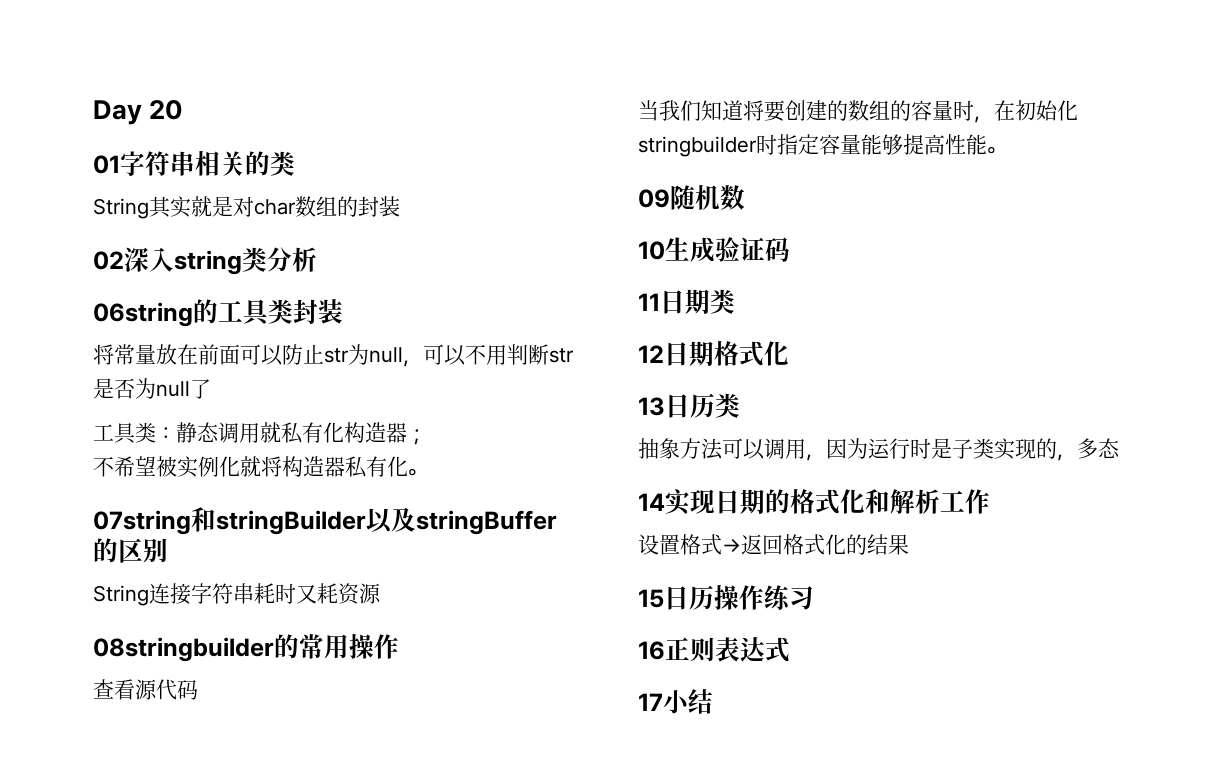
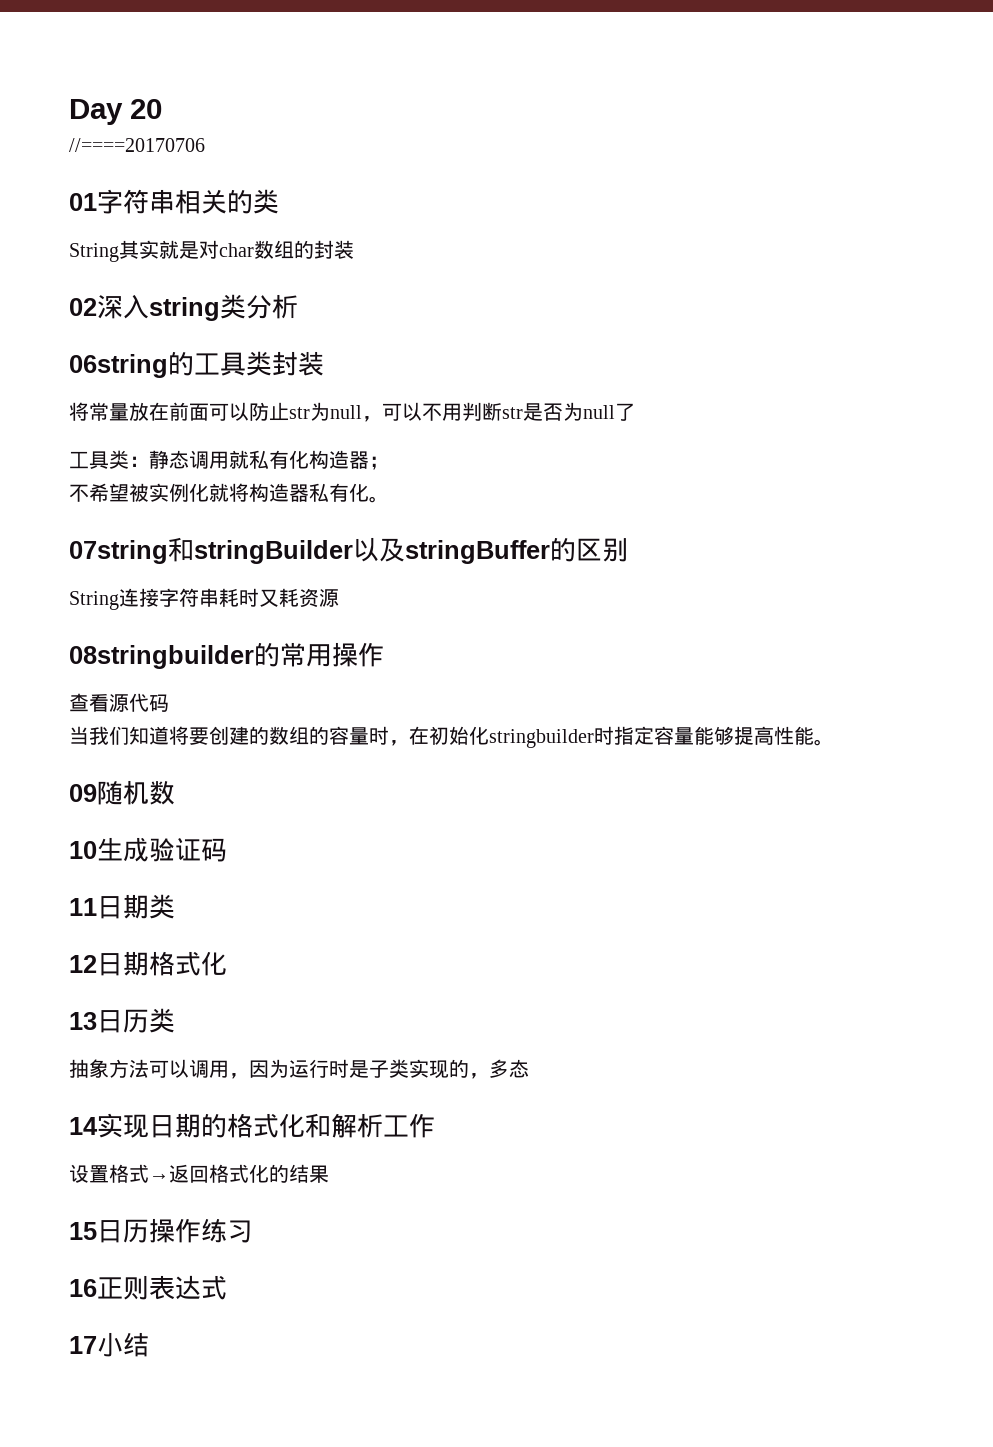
+ //====20170706

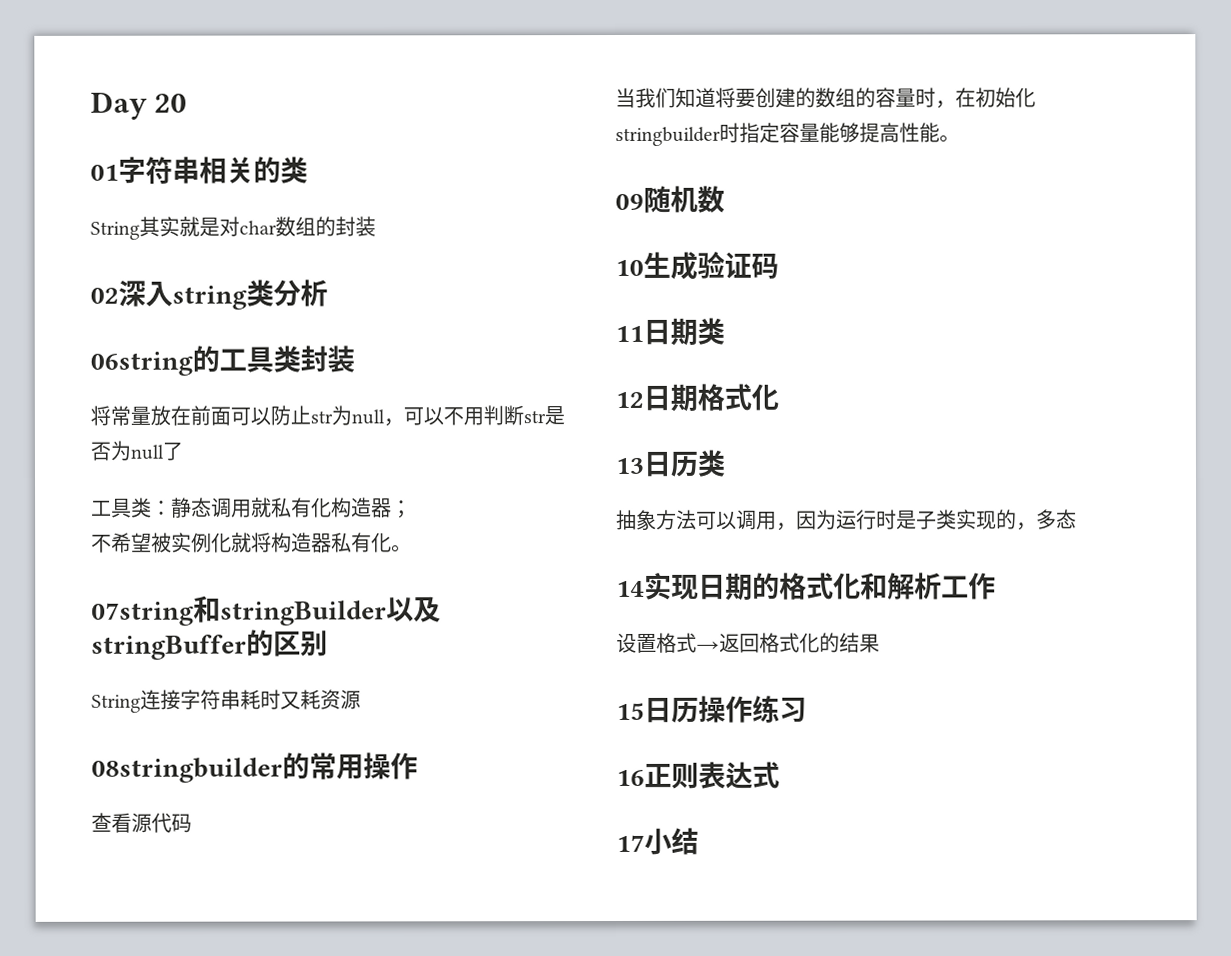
- //====20170706

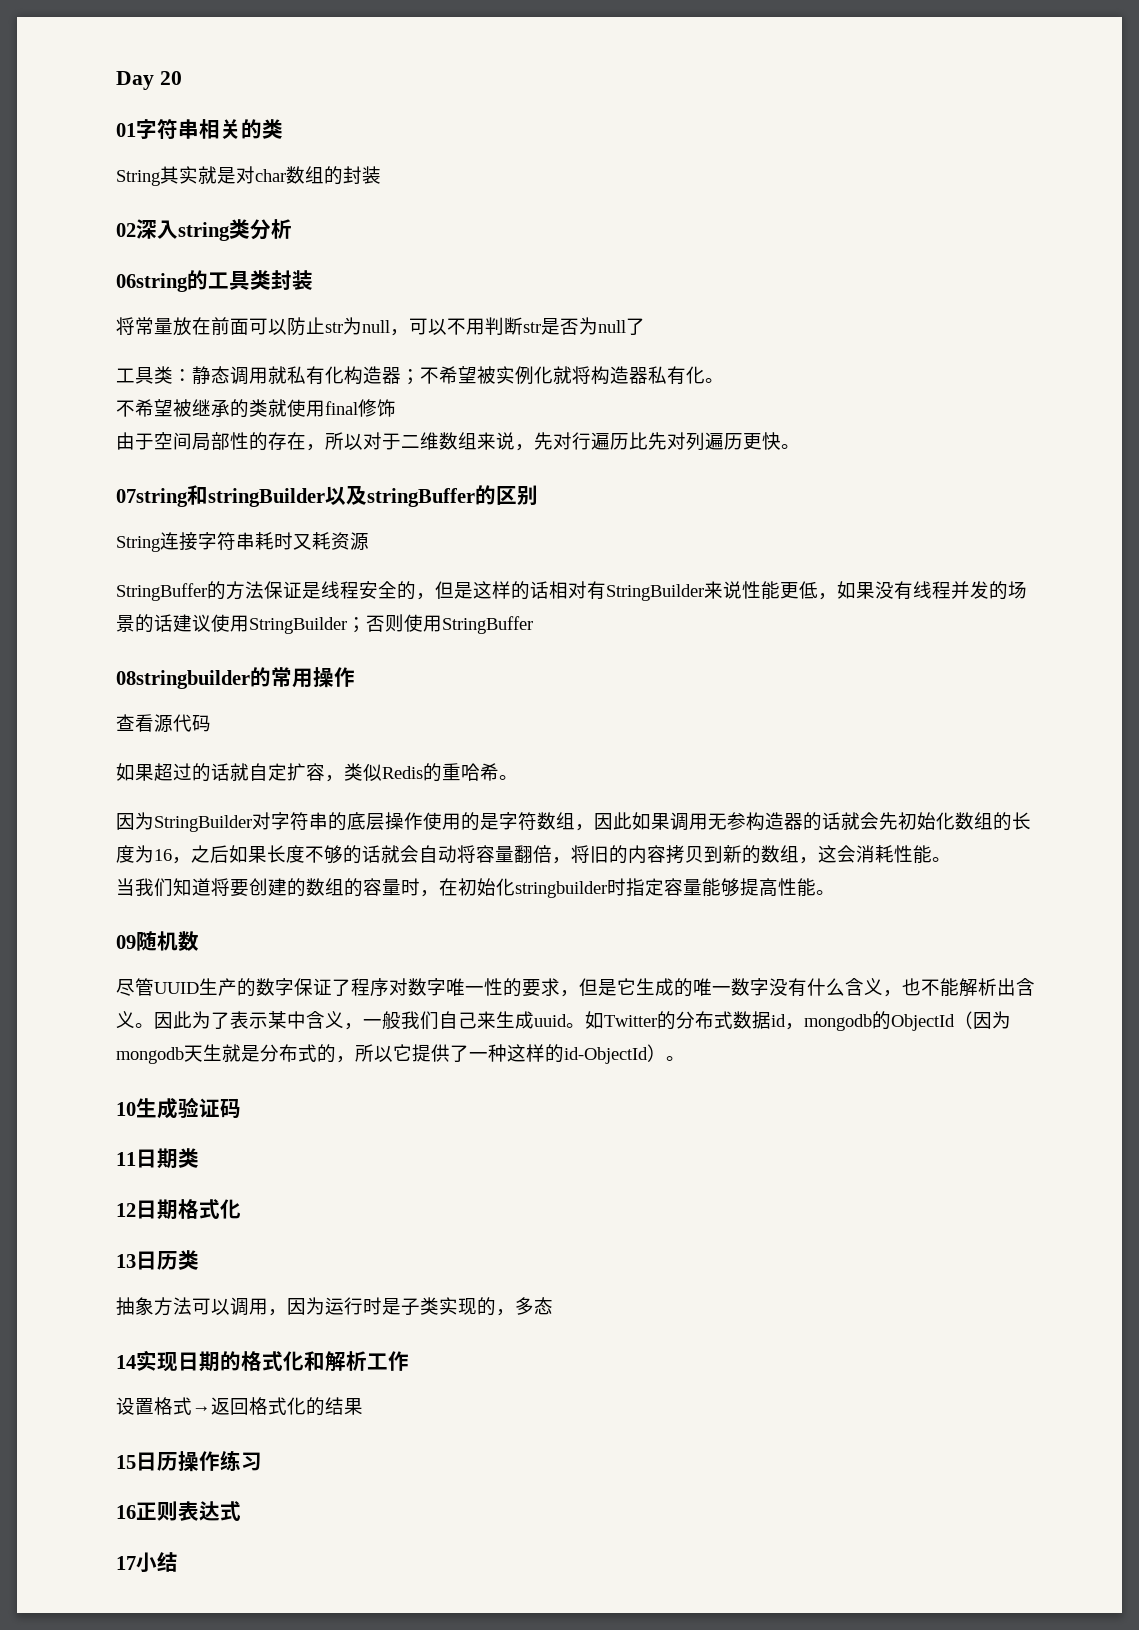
- 工具类：静态调用就私有化构造器；
- 不希望被实例化就将构造器私有化。
+ 工具类：静态调用就私有化构造器；不希望被实例化就将构造器私有化。
+ 不希望被继承的类就使用final修饰
+ 由于空间局部性的存在，所以对于二维数组来说，先对行遍历比先对列遍历更快。
+ StringBuffer的方法保证是线程安全的，但是这样的话相对有StringBuilder来说性能更低，如果没有线程并发的场景的话建议使用StringBuilder；否则使用StringBuffer
+ 如果超过的话就自定扩容，类似Redis的重哈希。
+ 因为StringBuilder对字符串的底层操作使用的是字符数组，因此如果调用无参构造器的话就会先初始化数组的长度为16，之后如果长度不够的话就会自动将容量翻倍，将旧的内容拷贝到新的数组，这会消耗性能。
+ 尽管UUID生产的数字保证了程序对数字唯一性的要求，但是它生成的唯一数字没有什么含义，也不能解析出含义。因此为了表示某中含义，一般我们自己来生成uuid。如Twitter的分布式数据id，mongodb的ObjectId（因为mongodb天生就是分布式的，所以它提供了一种这样的id-ObjectId）。

